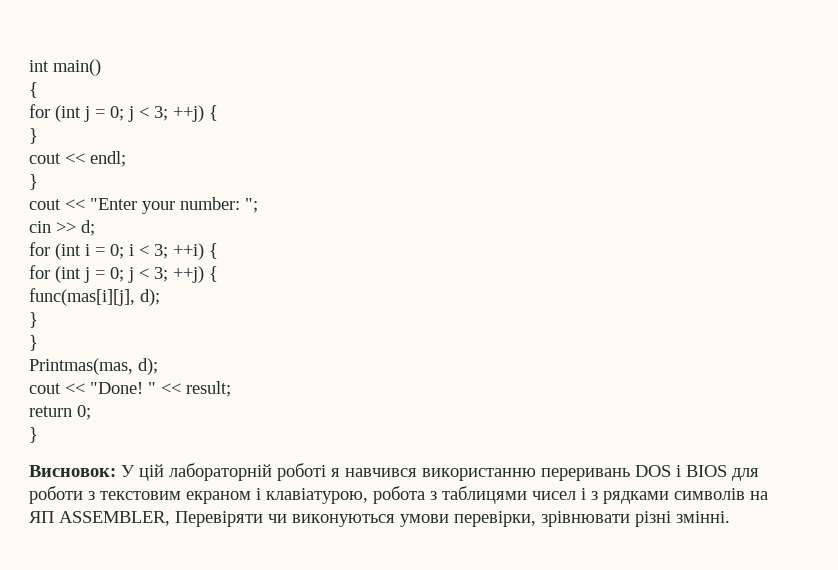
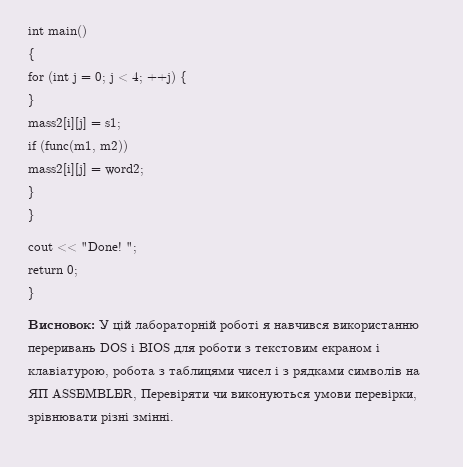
  int main()
  {
- for (int j = 0; j < 3; ++j) {
+ for (int j = 0; j < 4; ++j) {
- cout << endl;
- }
- cout << "Enter your number: ";
- cin >> d;
- for (int i = 0; i < 3; ++i) {
- for (int j = 0; j < 3; ++j) {
- func(mas[i][j], d);
+ mass2[i][j] = s1;
+ if (func(m1, m2))
+ mass2[i][j] = word2;
  }
  }
- Printmas(mas, d);
- cout << "Done! " << result;
+ cout << "Done! ";

